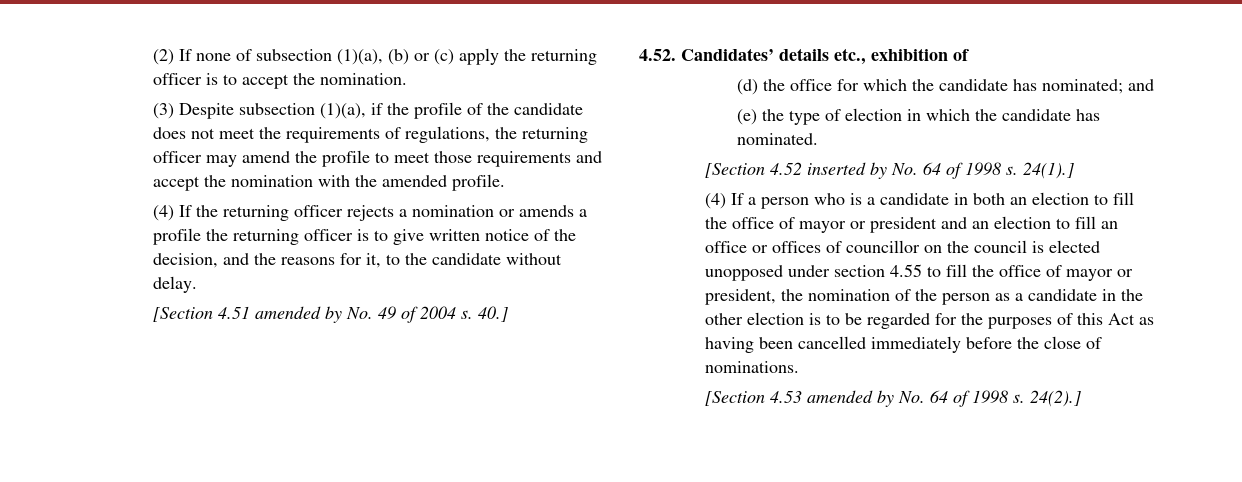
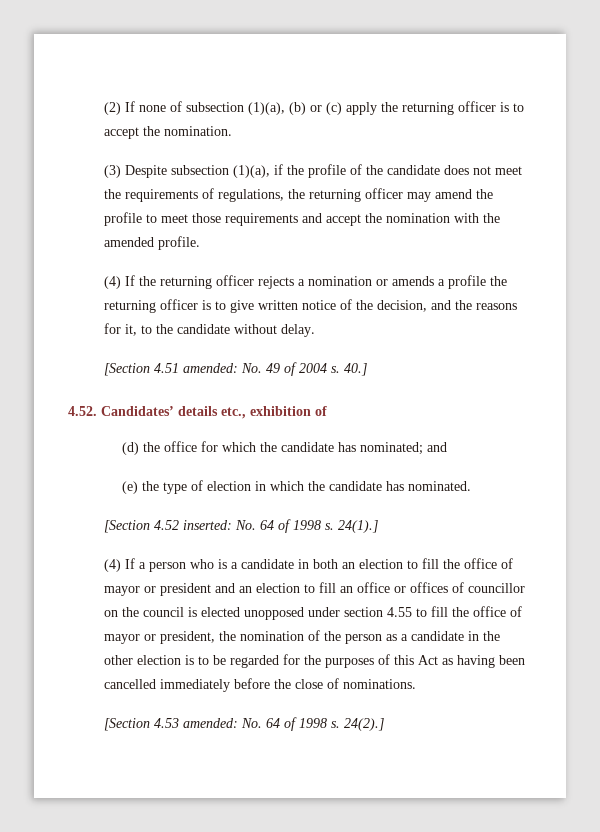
- [Section 4.51 amended by No. 49 of 2004 s.
+ [Section 4.51 amended: No. 49 of 2004 s.
- [Section 4.52 inserted by No. 64 of 1998 s.
+ [Section 4.52 inserted: No. 64 of 1998 s.
- [Section 4.53 amended by No. 64 of 1998 s.
+ [Section 4.53 amended: No. 64 of 1998 s.

